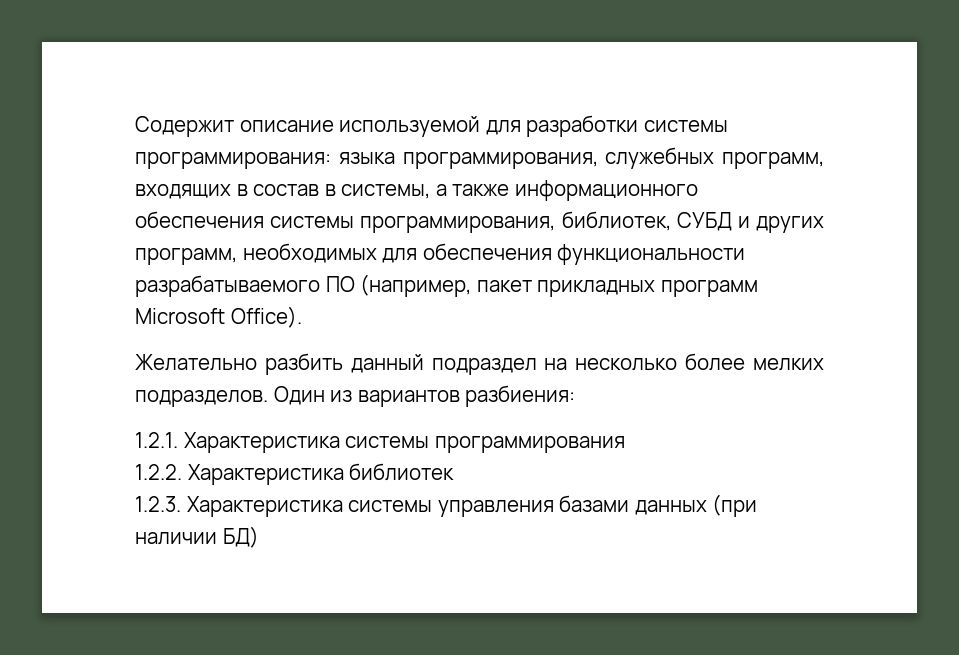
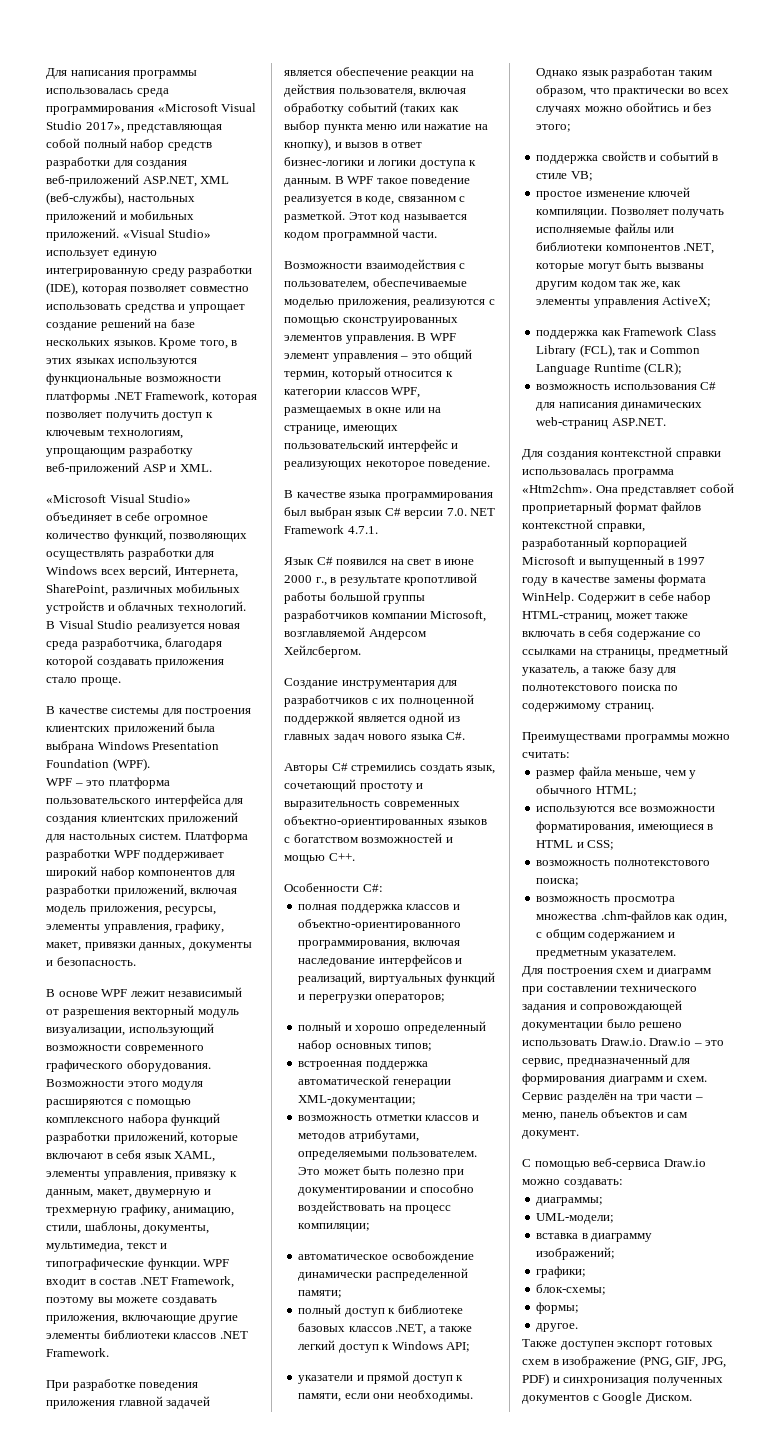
- Cодержит описание используемой для разработки системы программирования: языка программирования, служебных программ, входящих в состав в системы, а также информационного обеспечения системы программирования, библиотек, СУБД и других программ, необходимых для обеспечения функциональности разрабатываемого ПО (например, пакет прикладных программ Microsoft Office).
- Желательно разбить данный подраздел на несколько более мелких подразделов. Один из вариантов разбиения:
- 1.2.1. Характеристика системы программирования
- 1.2.2. Характеристика библиотек
- 1.2.3. Характеристика системы управления базами данных (при наличии БД)
+ Для написания программы использовалась среда программирования «Microsoft Visual Studio 2017», представляющая собой полный набор средств разработки для создания веб-приложений ASP.NET, XML (веб-службы), настольных приложений и мобильных приложений. «Visual Studio» использует единую интегрированную среду разработки (IDE), которая позволяет совместно использовать средства и упрощает создание решений на базе нескольких языков. Кроме того, в этих языках используются функциональные возможности платформы .NET Framework, которая позволяет получить доступ к ключевым технологиям, упрощающим разработку веб-приложений ASP и XML.
+ «Microsoft Visual Studio» объединяет в себе огромное количество функций, позволяющих осуществлять разработки для Windows всех версий, Интернета, SharePoint, различных мобильных устройств и облачных технологий. В Visual Studio реализуется новая среда разработчика, благодаря которой создавать приложения стало проще.
+ В качестве системы для построения клиентских приложений была выбрана Windows Presentation Foundation (WPF).
+ WPF – это платформа пользовательского интерфейса для создания клиентских приложений для настольных систем. Платформа разработки WPF поддерживает широкий набор компонентов для разработки приложений, включая модель приложения, ресурсы, элементы управления, графику, макет, привязки данных, документы и безопасность.
+ В основе WPF лежит независимый от разрешения векторный модуль визуализации, использующий возможности современного графического оборудования. Возможности этого модуля расширяются с помощью комплексного набора функций разработки приложений, которые включают в себя язык XAML, элементы управления, привязку к данным, макет, двумерную и трехмерную графику, анимацию, стили, шаблоны, документы, мультимедиа, текст и типографические функции. WPF входит в состав .NET Framework, поэтому вы можете создавать приложения, включающие другие элементы библиотеки классов .NET Framework.
+ При разработке поведения приложения главной задачей является обеспечение реакции на действия пользователя, включая обработку событий (таких как выбор пункта меню или нажатие на кнопку), и вызов в ответ бизнес-логики и логики доступа к данным. В WPF такое поведение реализуется в коде, связанном с разметкой. Этот код называется кодом программной части.
+ Возможности взаимодействия с пользователем, обеспечиваемые моделью приложения, реализуются с помощью сконструированных элементов управления. В WPF элемент управления – это общий термин, который относится к категории классов WPF, размещаемых в окне или на странице, имеющих пользовательский интерфейс и реализующих некоторое поведение.
+ В качестве языка программирования был выбран язык С# версии 7.0. NET Framework 4.7.1.
+ Язык C# появился на свет в июне 2000 г., в результате кропотливой работы большой группы разработчиков компании Microsoft, возглавляемой Андерсом Хейлсбергом.
+ Создание инструментария для разработчиков с их полноценной поддержкой является одной из главных задач нового языка C#.
+ Авторы C# стремились создать язык, сочетающий простоту и выразительность современных объектно-ориентированных языков c богатством возможностей и мощью C++.
+ Особенности С#:
+ полная поддержка классов и объектно-ориентированного программирования, включая наследование интерфейсов и реализаций, виртуальных функций и перегрузки операторов;
+ полный и хорошо определенный набор основных типов;
+ встроенная поддержка автоматической генерации XML-документации;
+ возможность отметки классов и методов атрибутами, определяемыми пользователем. Это может быть полезно при документировании и способно воздействовать на процесс компиляции;
+ автоматическое освобождение динамически распределенной памяти;
+ полный доступ к библиотеке базовых классов .NET, а также легкий доступ к Windows API;
+ указатели и прямой доступ к памяти, если они необходимы. Однако язык разработан таким образом, что практически во всех случаях можно обойтись и без этого;
+ поддержка свойств и событий в стиле VB;
+ простое изменение ключей компиляции. Позволяет получать исполняемые файлы или библиотеки компонентов .NET, которые могут быть вызваны другим кодом так же, как элементы управления ActiveX;
+ поддержка как Framework Class Library (FCL), так и Common Language Runtime (CLR);
+ возможность использования С# для написания динамических web-страниц ASP.NET.
+ Для создания контекстной справки использовалась программа «Htm2chm». Она представляет собой проприетарный формат файлов контекстной справки, разработанный корпорацией Microsoft и выпущенный в 1997 году в качестве замены формата WinHelp. Содержит в себе набор HTML-страниц, может также включать в себя содержание со ссылками на страницы, предметный указатель, а также базу для полнотекстового поиска по содержимому страниц.
+ Преимуществами программы можно считать:
+ размер файла меньше, чем у обычного HTML;
+ используются все возможности форматирования, имеющиеся в HTML и CSS;
+ возможность полнотекстового поиска;
+ возможность просмотра множества .chm-файлов как один, с общим содержанием и предметным указателем.
+ Для построения схем и диаграмм при составлении технического задания и сопровождающей документации было решено использовать Draw.io. Draw.io – это сервис, предназначенный для формирования диаграмм и схем. Сервис разделён на три части – меню, панель объектов и сам документ.
+ С помощью веб-сервиса Draw.io можно создавать:
+ диаграммы;
+ UML-модели;
+ вставка в диаграмму изображений;
+ графики;
+ блок-схемы;
+ формы;
+ другое.
+ Также доступен экспорт готовых схем в изображение (PNG, GIF, JPG, PDF) и синхронизация полученных документов с Google Диском.

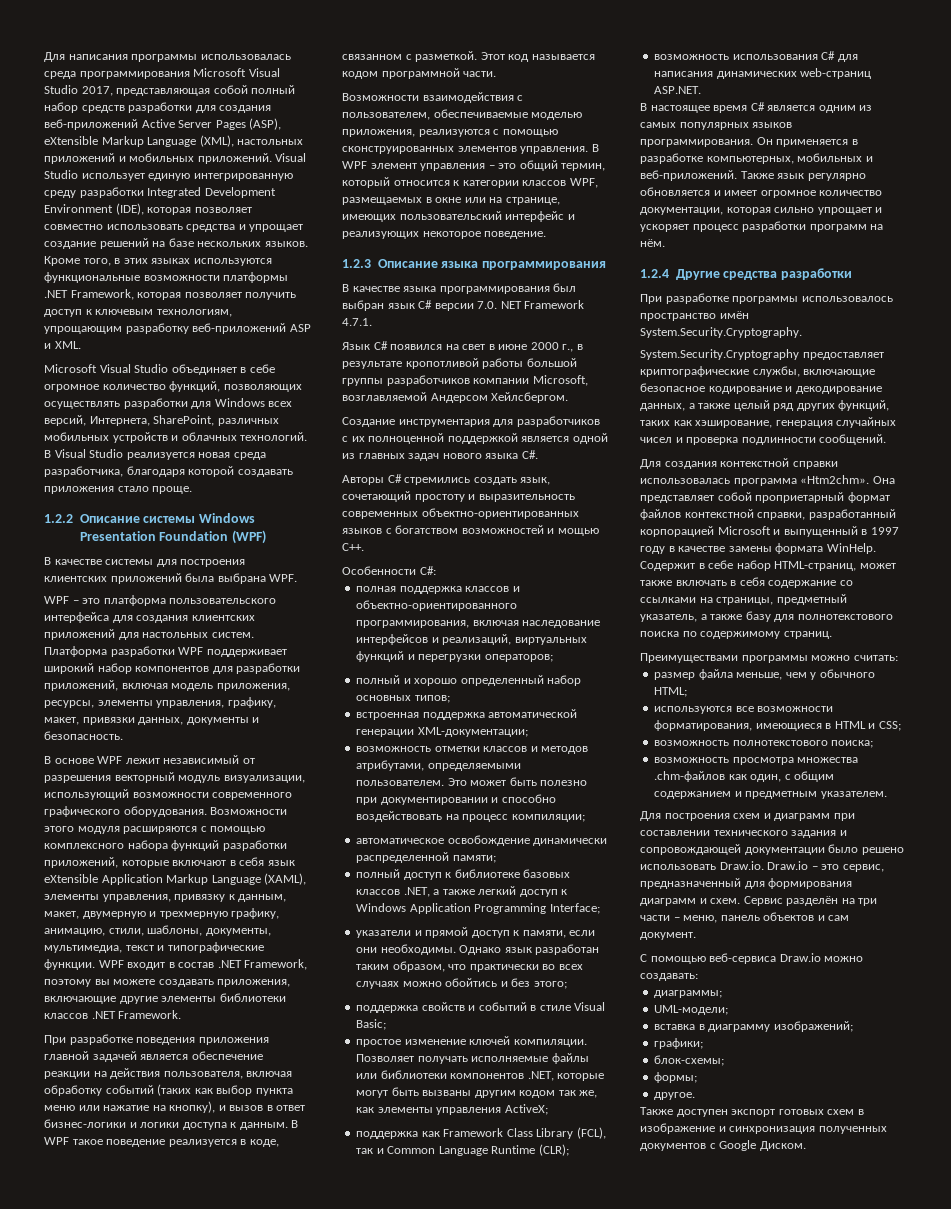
- Для написания программы использовалась среда программирования «Microsoft Visual Studio 2017», представляющая собой полный набор средств разработки для создания веб-приложений ASP.NET, XML (веб-службы), настольных приложений и мобильных приложений.
+ Для написания программы использовалась среда программирования Microsoft Visual Studio 2017, представляющая собой полный набор средств разработки для создания веб-приложений Active Server Pages (ASP), eXtensible Markup Language (XML), настольных приложений и мобильных приложений.
- «Visual Studio» использует единую интегрированную среду разработки (IDE), которая позволяет совместно использовать средства и упрощает создание решений на базе нескольких языков.
+ Visual Studio использует единую интегрированную среду разработки Integrated Development Environment (IDE), которая позволяет совместно использовать средства и упрощает создание решений на базе нескольких языков.
- «Microsoft Visual Studio» объединяет в себе огромное количество функций, позволяющих осуществлять разработки для Windows всех версий, Интернета, SharePoint, различных мобильных устройств и облачных технологий.
+ Microsoft Visual Studio объединяет в себе огромное количество функций, позволяющих осуществлять разработки для Windows всех версий, Интернета, SharePoint, различных мобильных устройств и облачных технологий.
+ 1.2.2 Описание системы Windows Presentation Foundation (WPF)
- В качестве системы для построения клиентских приложений была выбрана Windows Presentation Foundation (WPF).
+ В качестве системы для построения клиентских приложений была выбрана WPF.
- Возможности этого модуля расширяются с помощью комплексного набора функций разработки приложений, которые включают в себя язык XAML, элементы управления, привязку к данным, макет, двумерную и трехмерную графику, анимацию, стили, шаблоны, документы, мультимедиа, текст и типографические функции.
+ Возможности этого модуля расширяются с помощью комплексного набора функций разработки приложений, которые включают в себя язык eXtensible Application Markup Language (XAML), элементы управления, привязку к данным, макет, двумерную и трехмерную графику, анимацию, стили, шаблоны, документы, мультимедиа, текст и типографические функции.
+ 1.2.3 Описание языка программирования
- полный доступ к библиотеке базовых классов .NET, а также легкий доступ к Windows API;
+ полный доступ к библиотеке базовых классов .NET, а также легкий доступ к Windows Application Programming Interface;
- поддержка свойств и событий в стиле VB;
+ поддержка свойств и событий в стиле Visual Basic;
+ В настоящее время C# является одним из самых популярных языков программирования. Он применяется в разработке компьютерных, мобильных и веб-приложений. Также язык регулярно обновляется и имеет огромное количество документации, которая сильно упрощает и ускоряет процесс разработки программ на нём.
+ 1.2.4 Другие средства разработки
+ При разработке программы использовалось пространство имён System.Security.Cryptography.
+ System.Security.Cryptography предоставляет криптографические службы, включающие безопасное кодирование и декодирование данных, а также целый ряд других функций, таких как хэширование, генерация случайных чисел и проверка подлинности сообщений.
- Также доступен экспорт готовых схем в изображение (PNG, GIF, JPG, PDF) и синхронизация полученных документов с Google Диском.
+ Также доступен экспорт готовых схем в изображение и синхронизация полученных документов с Google Диском.

